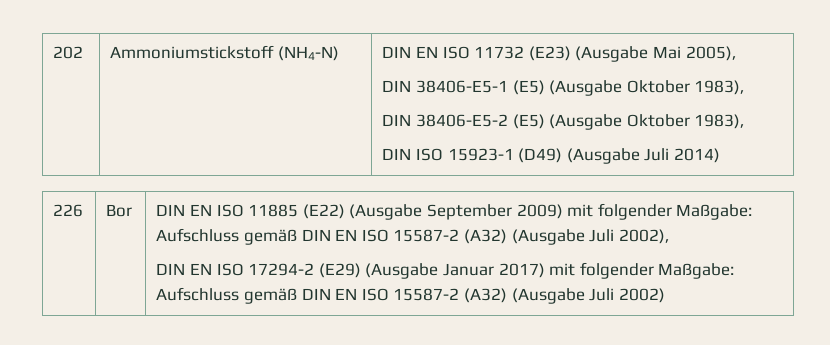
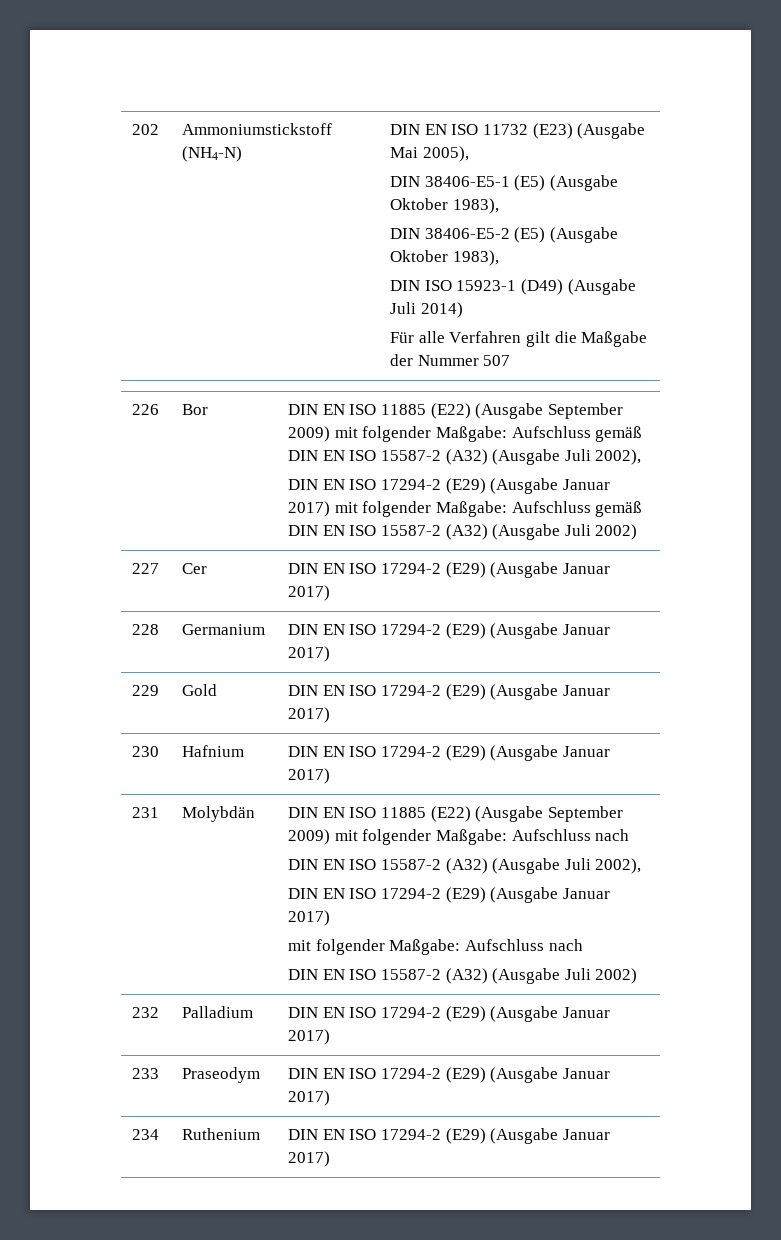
  202 | Ammoniumstickstoff (NH4-N) | DIN EN ISO 11732 (E23) (Ausgabe Mai 2005),
  DIN 38406-E5-1 (E5) (Ausgabe Oktober 1983),
  DIN 38406-E5-2 (E5) (Ausgabe Oktober 1983),
  DIN ISO 15923-1 (D49) (Ausgabe Juli 2014)
+ Für alle Verfahren gilt die Maßgabe der Nummer 507
+ 227 | Cer | DIN EN ISO 17294-2 (E29) (Ausgabe Januar 2017)
+ 228 | Germanium | DIN EN ISO 17294-2 (E29) (Ausgabe Januar 2017)
+ 229 | Gold | DIN EN ISO 17294-2 (E29) (Ausgabe Januar 2017)
+ 230 | Hafnium | DIN EN ISO 17294-2 (E29) (Ausgabe Januar 2017)
+ 231 | Molybdän | DIN EN ISO 11885 (E22) (Ausgabe September 2009) mit folgender Maßgabe: Aufschluss nach
+ DIN EN ISO 15587-2 (A32) (Ausgabe Juli 2002),
+ DIN EN ISO 17294-2 (E29) (Ausgabe Januar 2017)
+ mit folgender Maßgabe: Aufschluss nach
+ DIN EN ISO 15587-2 (A32) (Ausgabe Juli 2002)
+ 232 | Palladium | DIN EN ISO 17294-2 (E29) (Ausgabe Januar 2017)
+ 233 | Praseodym | DIN EN ISO 17294-2 (E29) (Ausgabe Januar 2017)
+ 234 | Ruthenium | DIN EN ISO 17294-2 (E29) (Ausgabe Januar 2017)

